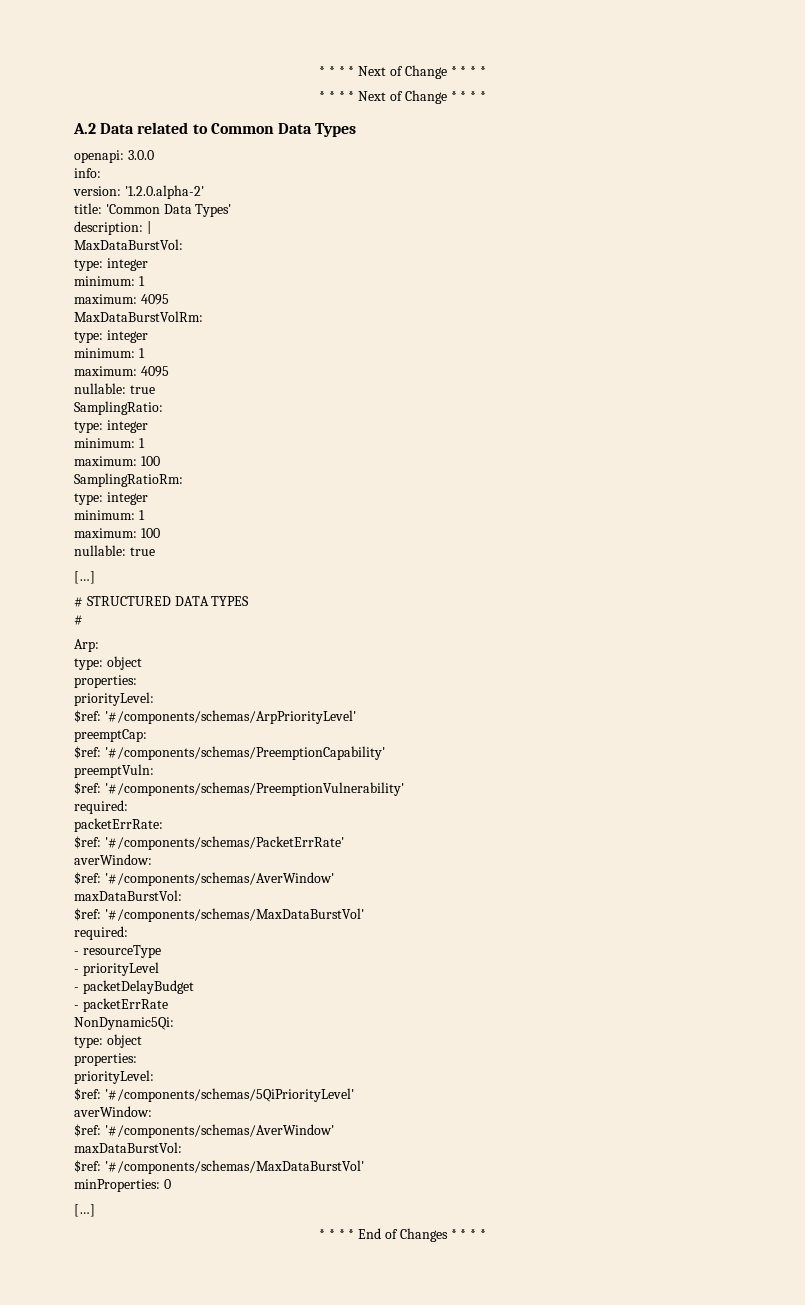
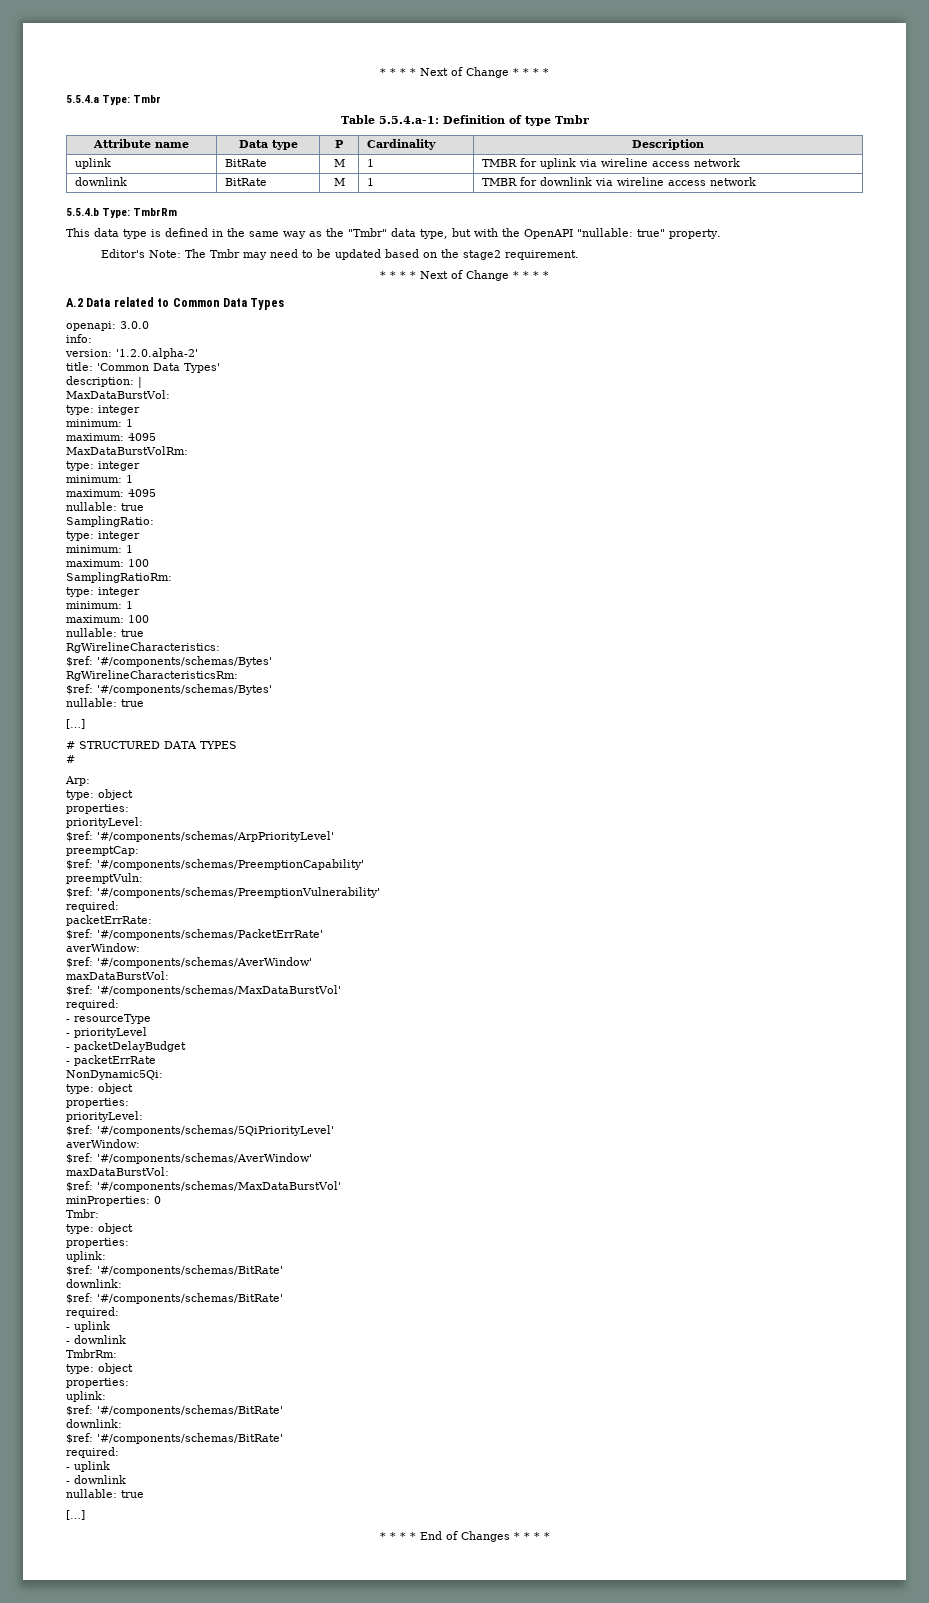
+ 5.5.4.a Type: Tmbr
+ Table 5.5.4.a-1: Definition of type Tmbr
+ Attribute name | Data type | P | Cardinality | Description
+ uplink | BitRate | M | 1 | TMBR for uplink via wireline access network
+ downlink | BitRate | M | 1 | TMBR for downlink via wireline access network
+ 5.5.4.b Type: TmbrRm
+ This data type is defined in the same way as the "Tmbr" data type, but with the OpenAPI "nullable: true" property.
+ Editor's Note: The Tmbr may need to be updated based on the stage2 requirement.
+ RgWirelineCharacteristics:
+ $ref: '#/components/schemas/Bytes'
+ RgWirelineCharacteristicsRm:
+ $ref: '#/components/schemas/Bytes'
+ nullable: true
+ Tmbr:
+ type: object
+ properties:
+ uplink:
+ $ref: '#/components/schemas/BitRate'
+ downlink:
+ $ref: '#/components/schemas/BitRate'
+ required:
+ - uplink
+ - downlink
+ TmbrRm:
+ type: object
+ properties:
+ uplink:
+ $ref: '#/components/schemas/BitRate'
+ downlink:
+ $ref: '#/components/schemas/BitRate'
+ required:
+ - uplink
+ - downlink
+ nullable: true

